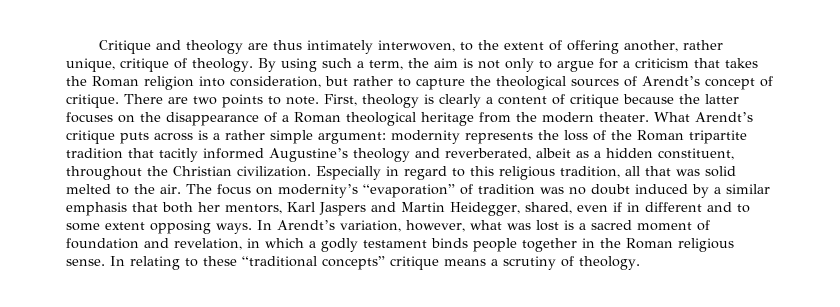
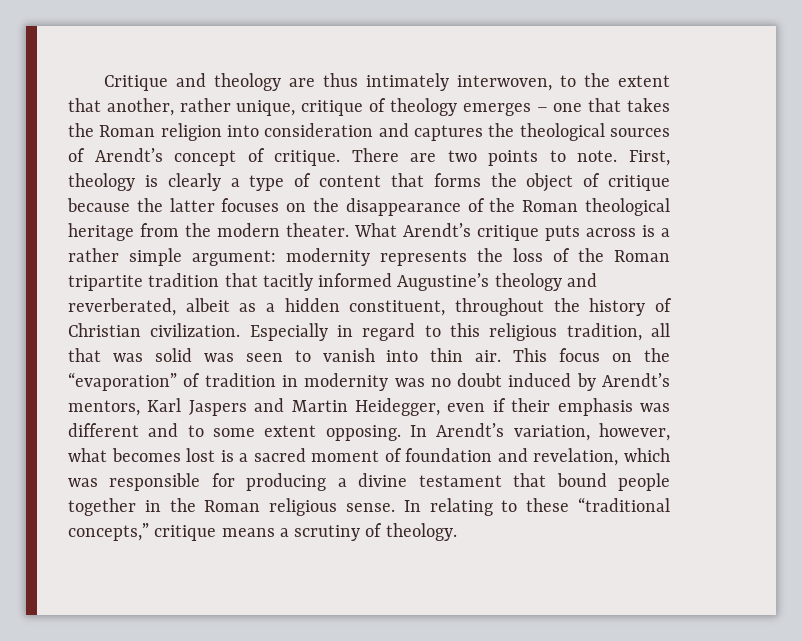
- Critique and theology are thus intimately interwoven, to the extent of offering another, rather unique, critique of theology. By using such a term, the aim is not only to argue for a criticism that takes the Roman religion into consideration, but rather to capture the theological sources of Arendt’s concept of critique.
+ Critique and theology are thus intimately interwoven, to the extent that another, rather unique, critique of theology emerges – one that takes the Roman religion into consideration and captures the theological sources of Arendt’s concept of critique.
- First, theology is clearly a content of critique because the latter focuses on the disappearance of a Roman theological heritage from the modern theater.
+ First, theology is clearly a type of content that forms the object of critique because the latter focuses on the disappearance of the Roman theological heritage from the modern theater.
- What Arendt’s critique puts across is a rather simple argument: modernity represents the loss of the Roman tripartite tradition that tacitly informed Augustine’s theology and reverberated, albeit as a hidden constituent, throughout the Christian civilization.
+ What Arendt’s critique puts across is a rather simple argument: modernity represents the loss of the Roman tripartite tradition that tacitly informed Augustine’s theology and reverberated, albeit as a hidden constituent, throughout the history of Christian civilization.
- Especially in regard to this religious tradition, all that was solid melted to the air. The focus on modernity’s “evaporation” of tradition was no doubt induced by a similar emphasis that both her mentors, Karl Jaspers and Martin Heidegger, shared, even if in different and to some extent opposing ways.
+ Especially in regard to this religious tradition, all that was solid was seen to vanish into thin air. This focus on the “evaporation” of tradition in modernity was no doubt induced by Arendt’s mentors, Karl Jaspers and Martin Heidegger, even if their emphasis was different and to some extent opposing.
- In Arendt’s variation, however, what was lost is a sacred moment of foundation and revelation, in which a godly testament binds people together in the Roman religious sense.
+ In Arendt’s variation, however, what becomes lost is a sacred moment of foundation and revelation, which was responsible for producing a divine testament that bound people together in the Roman religious sense.
- In relating to these “traditional concepts” critique means a scrutiny of theology.
+ In relating to these “traditional concepts,” critique means a scrutiny of theology.

